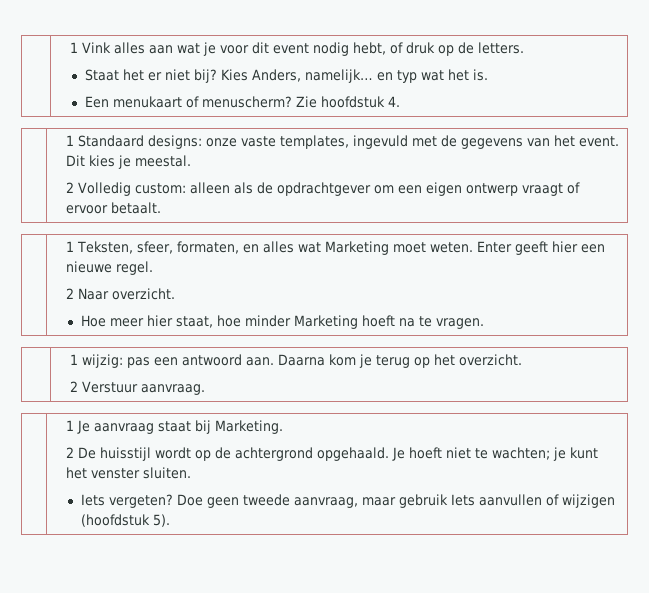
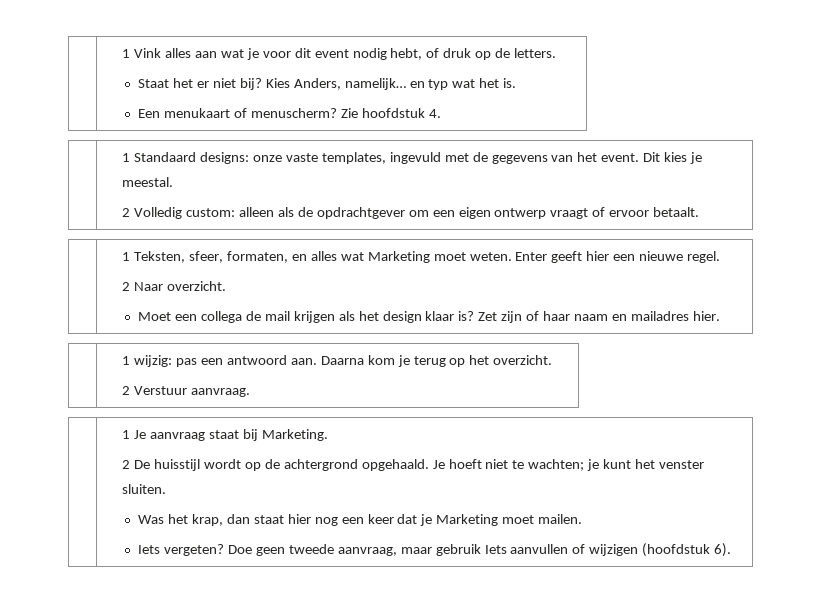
  | 1 Teksten, sfeer, formaten, en alles wat Marketing moet weten. Enter geeft hier een nieuwe regel.
  2 Naar overzicht.
- Hoe meer hier staat, hoe minder Marketing hoeft na te vragen.
+ Moet een collega de mail krijgen als het design klaar is? Zet zijn of haar naam en mailadres hier.
+ Was het krap, dan staat hier nog een keer dat je Marketing moet mailen.
- Doe geen tweede aanvraag, maar gebruik Iets aanvullen of wijzigen (hoofdstuk 5).
+ Doe geen tweede aanvraag, maar gebruik Iets aanvullen of wijzigen (hoofdstuk 6).

